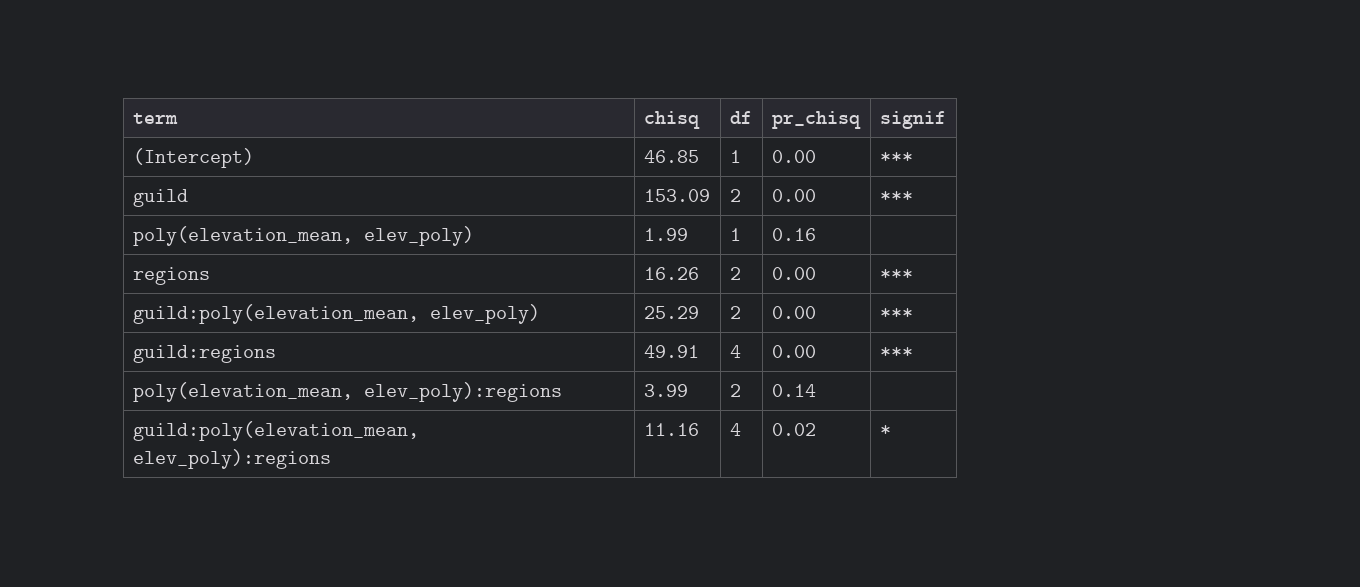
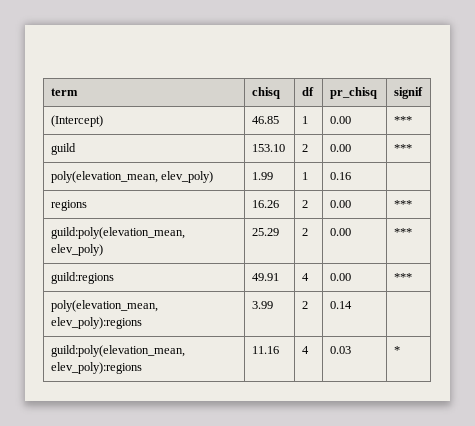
- guild | 153.09 | 2 | 0.00 | ***
+ guild | 153.10 | 2 | 0.00 | ***
- guild:poly(elevation_mean, elev_poly):regions | 11.16 | 4 | 0.02 | *
+ guild:poly(elevation_mean, elev_poly):regions | 11.16 | 4 | 0.03 | *

